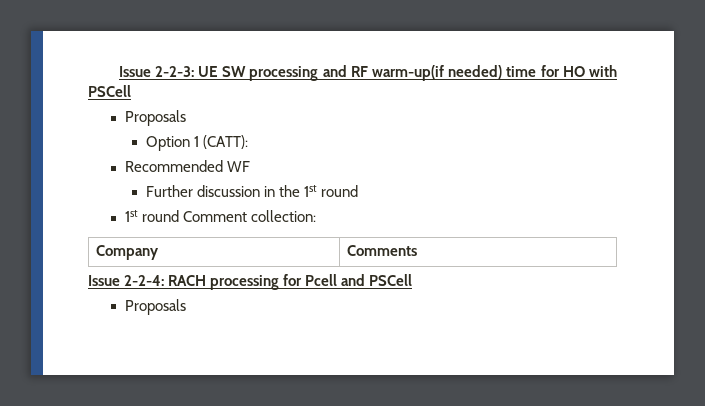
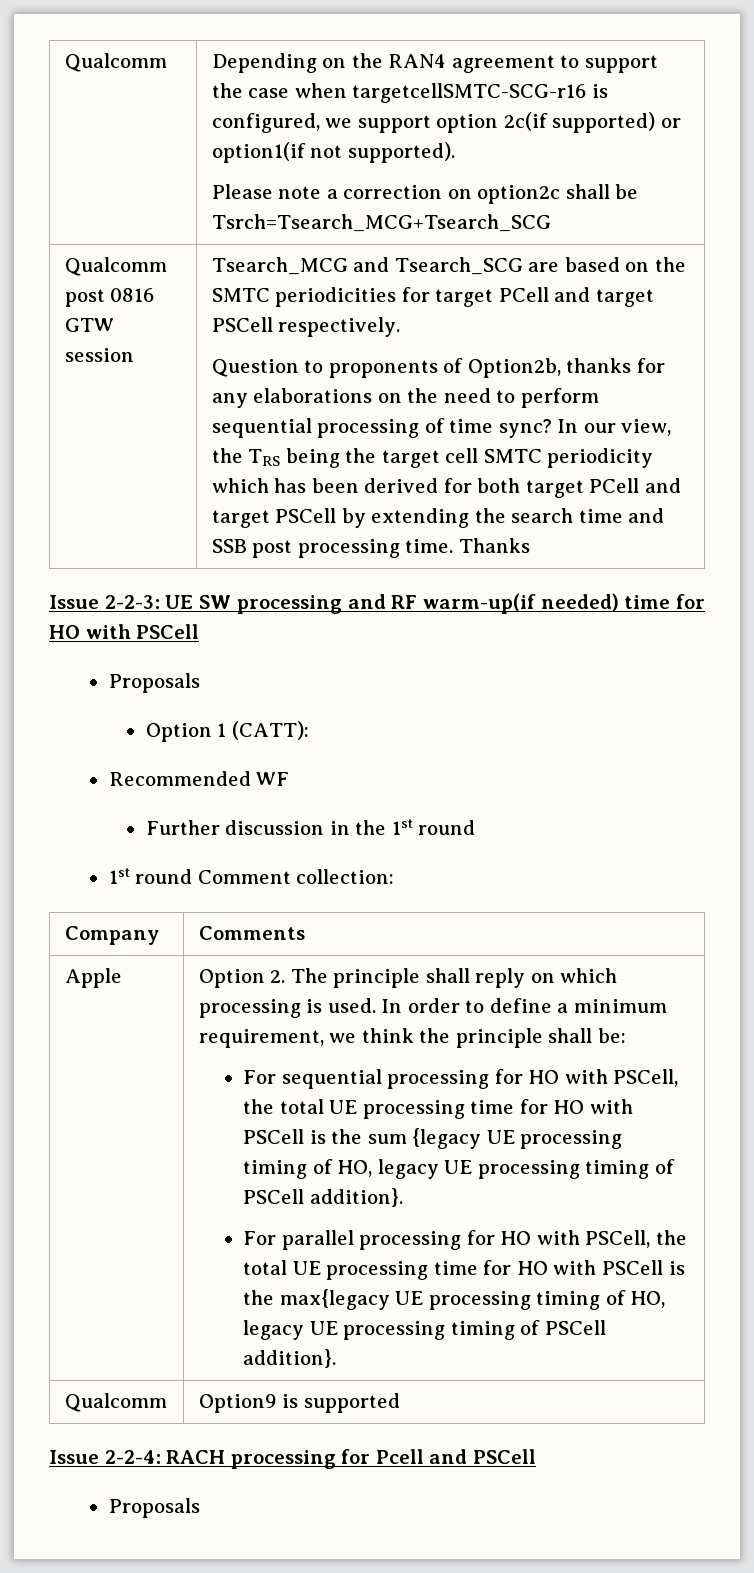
+ Qualcomm | Depending on the RAN4 agreement to support the case when targetcellSMTC-SCG-r16 is configured, we support option 2c(if supported) or option1(if not supported).
+ Please note a correction on option2c shall be Tsrch=Tsearch_MCG+Tsearch_SCG
+ Qualcomm post 0816 GTW session | Tsearch_MCG and Tsearch_SCG are based on the SMTC periodicities for target PCell and target PSCell respectively.
+ Question to proponents of Option2b, thanks for any elaborations on the need to perform sequential processing of time sync? In our view, the TRS being the target cell SMTC periodicity which has been derived for both target PCell and target PSCell by extending the search time and SSB post processing time. Thanks
+ Apple | Option 2. The principle shall reply on which processing is used. In order to define a minimum requirement, we think the principle shall be:
+ For sequential processing for HO with PSCell, the total UE processing time for HO with PSCell is the sum {legacy UE processing timing of HO, legacy UE processing timing of PSCell addition}.
+ For parallel processing for HO with PSCell, the total UE processing time for HO with PSCell is the max{legacy UE processing timing of HO, legacy UE processing timing of PSCell addition}.
+ Qualcomm | Option9 is supported

